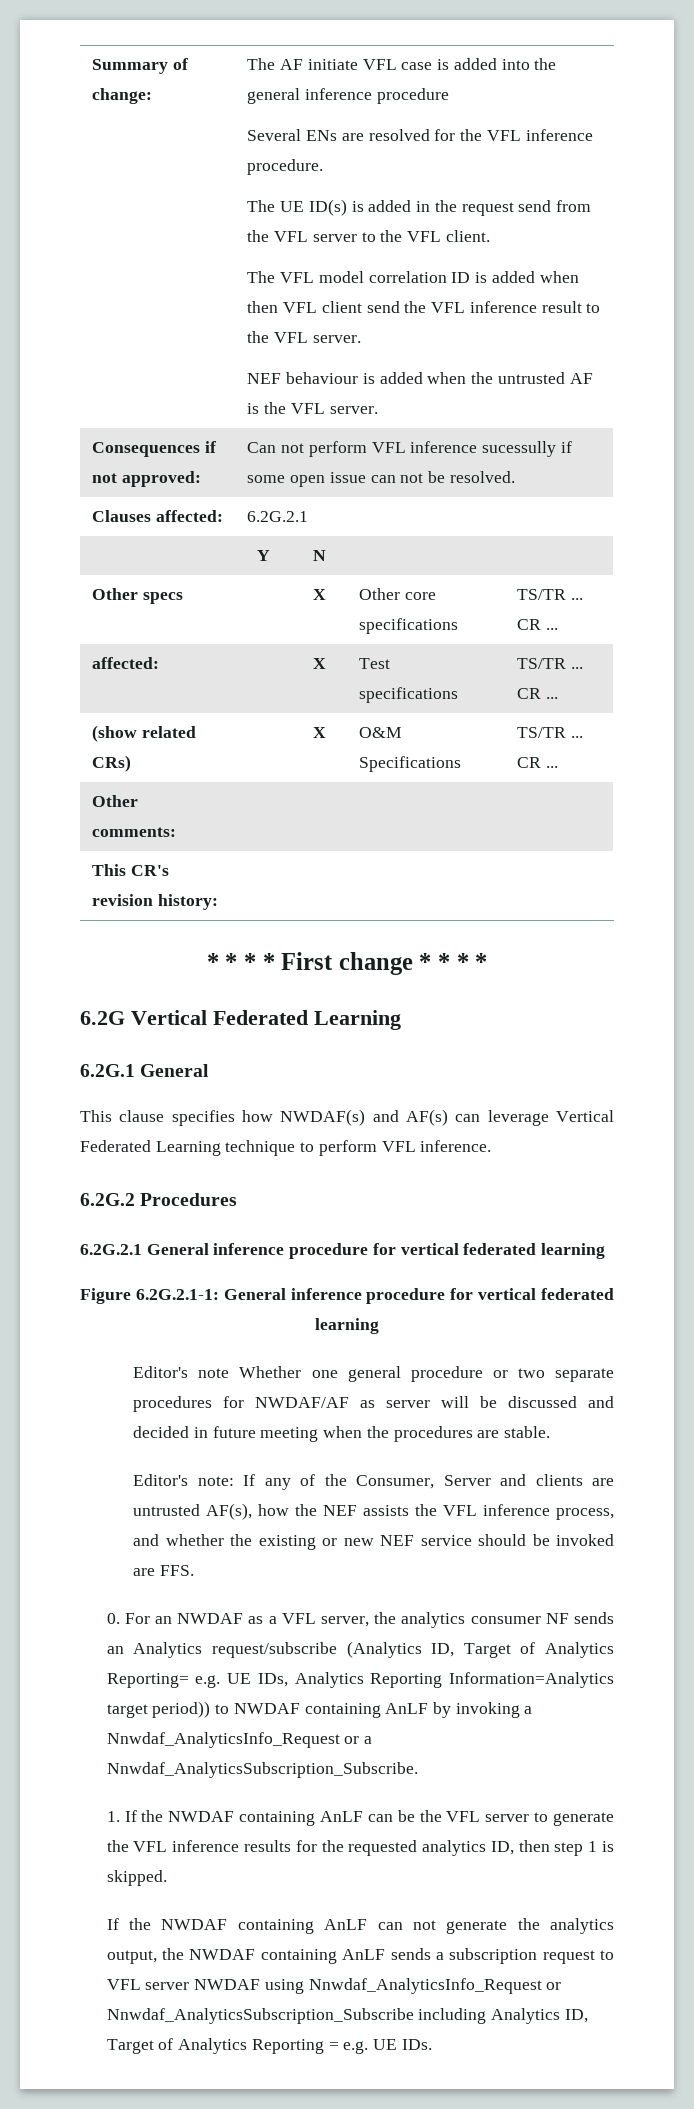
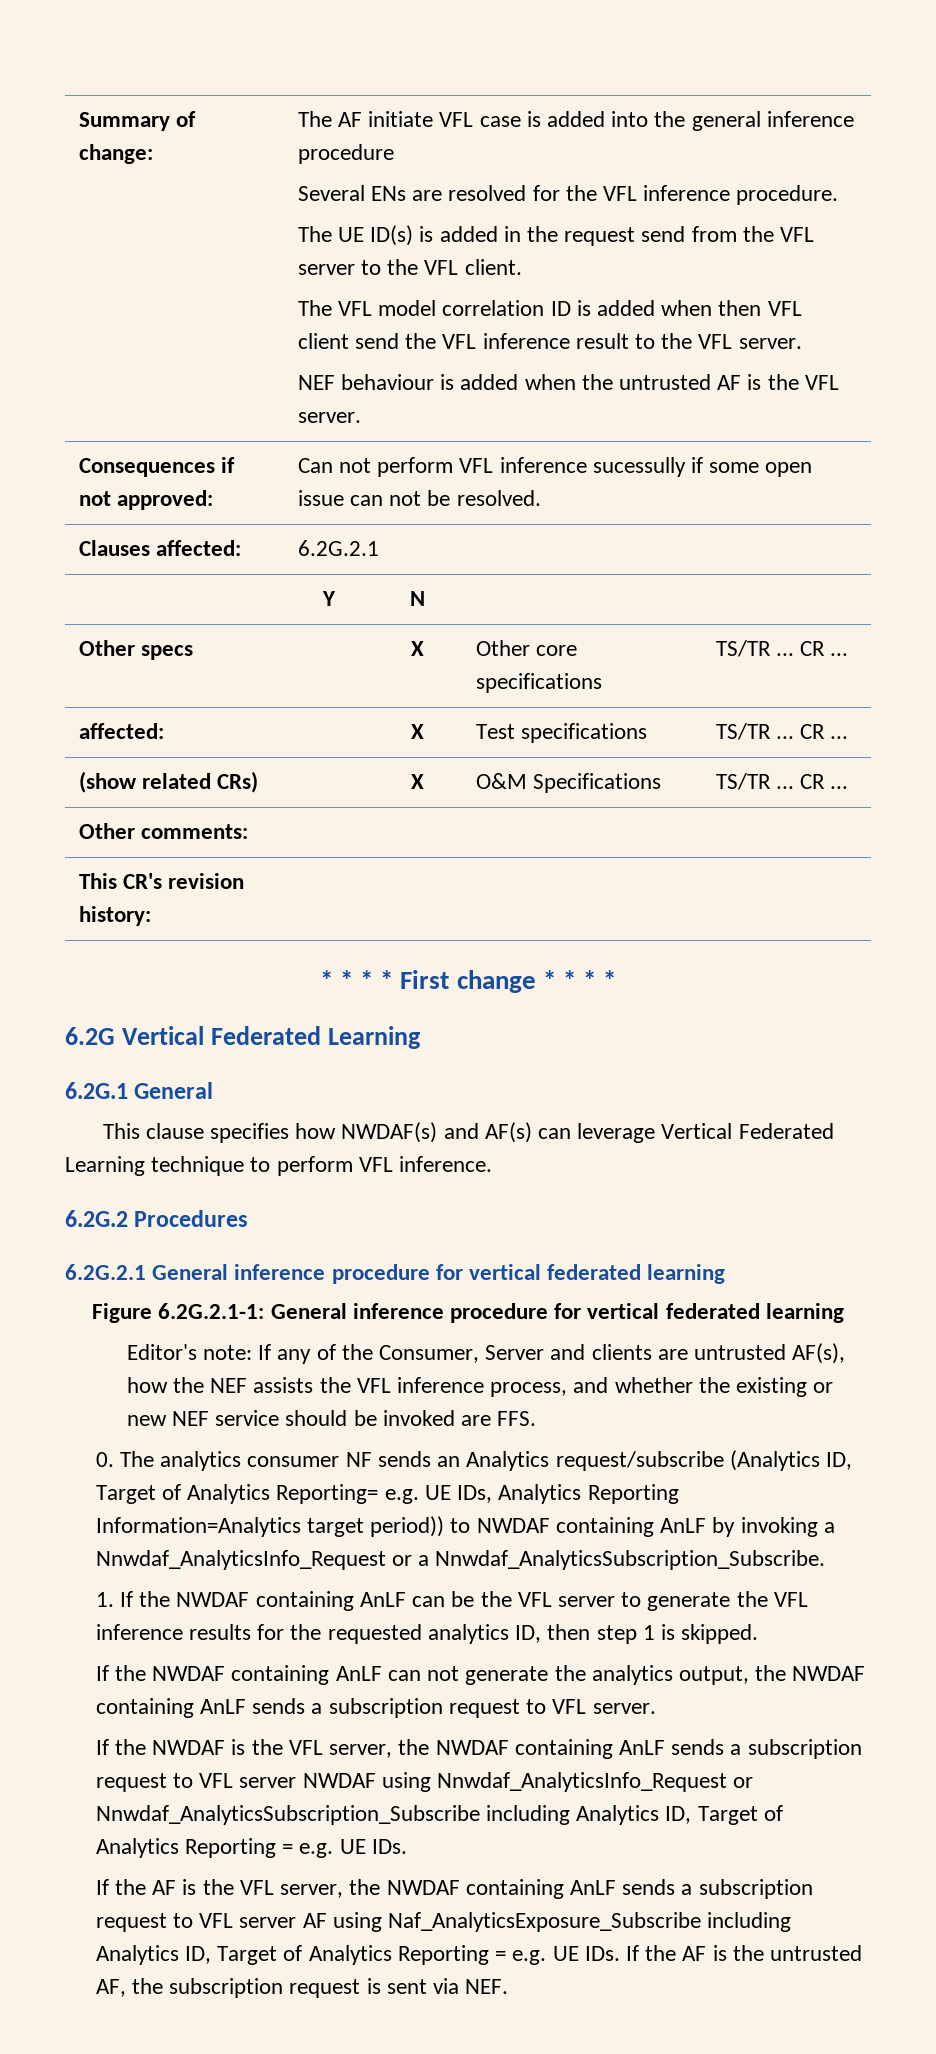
- Editor's note Whether one general procedure or two separate procedures for NWDAF/AF as server will be discussed and decided in future meeting when the procedures are stable.
- 0. For an NWDAF as a VFL server, the analytics consumer NF sends an Analytics request/subscribe (Analytics ID, Target of Analytics Reporting= e.g. UE IDs, Analytics Reporting Information=Analytics target period)) to NWDAF containing AnLF by invoking a Nnwdaf_AnalyticsInfo_Request or a Nnwdaf_AnalyticsSubscription_Subscribe.
+ 0. The analytics consumer NF sends an Analytics request/subscribe (Analytics ID, Target of Analytics Reporting= e.g. UE IDs, Analytics Reporting Information=Analytics target period)) to NWDAF containing AnLF by invoking a Nnwdaf_AnalyticsInfo_Request or a Nnwdaf_AnalyticsSubscription_Subscribe.
- If the NWDAF containing AnLF can not generate the analytics output, the NWDAF containing AnLF sends a subscription request to VFL server NWDAF using Nnwdaf_AnalyticsInfo_Request or Nnwdaf_AnalyticsSubscription_Subscribe including Analytics ID, Target of Analytics Reporting = e.g. UE IDs.
+ If the NWDAF containing AnLF can not generate the analytics output, the NWDAF containing AnLF sends a subscription request to VFL server.
+ If the NWDAF is the VFL server, the NWDAF containing AnLF sends a subscription request to VFL server NWDAF using Nnwdaf_AnalyticsInfo_Request or Nnwdaf_AnalyticsSubscription_Subscribe including Analytics ID, Target of Analytics Reporting = e.g. UE IDs.
+ If the AF is the VFL server, the NWDAF containing AnLF sends a subscription request to VFL server AF using Naf_AnalyticsExposure_Subscribe including Analytics ID, Target of Analytics Reporting = e.g. UE IDs. If the AF is the untrusted AF, the subscription request is sent via NEF.

